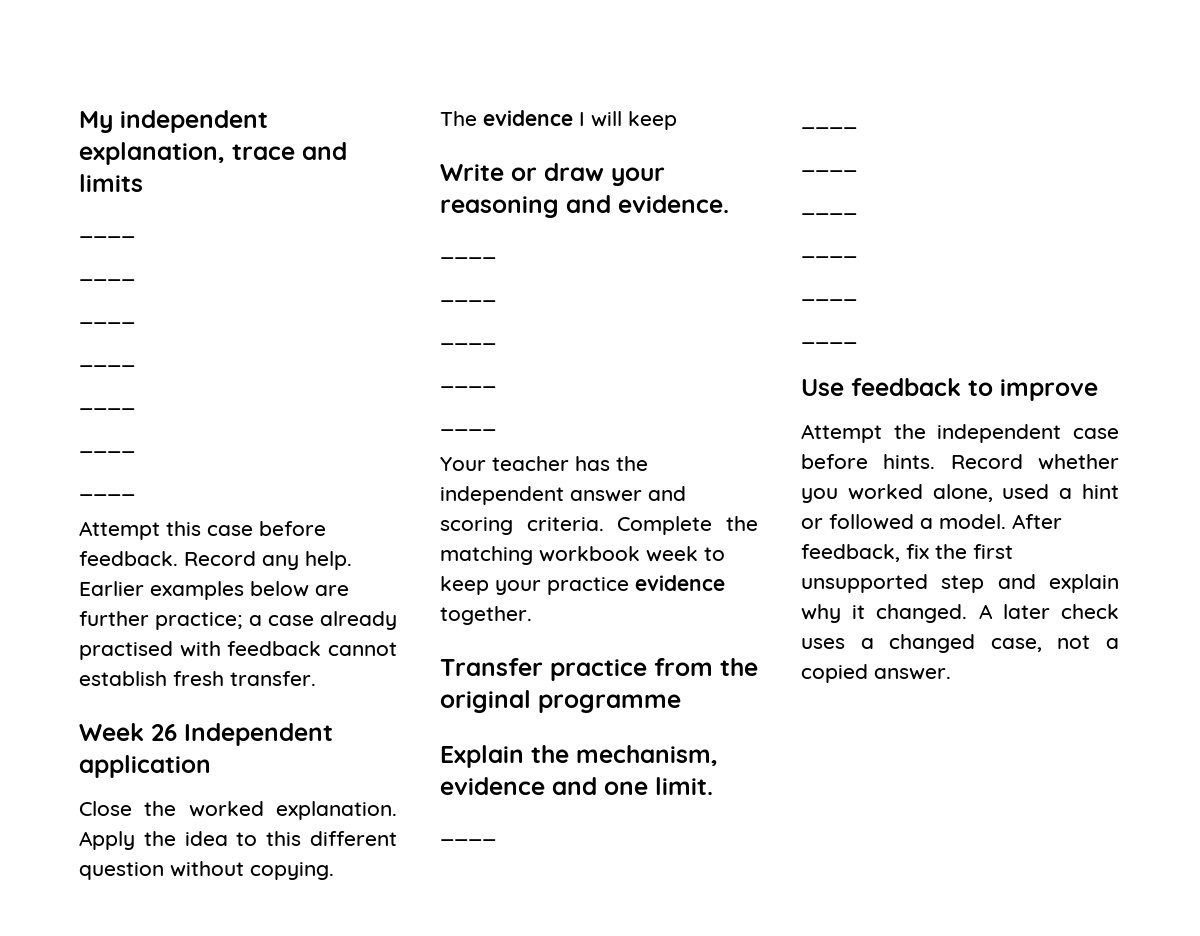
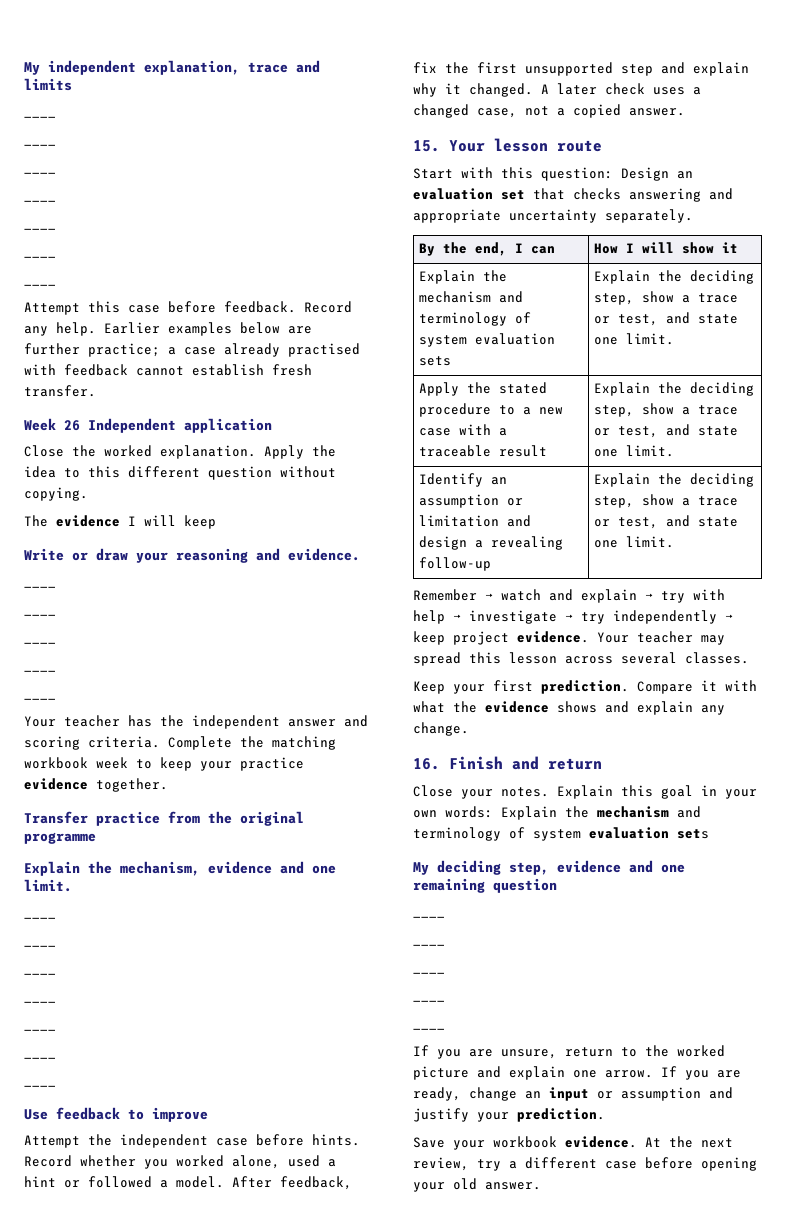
+ 15. Your lesson route
+ Start with this question: Design an evaluation set that checks answering and appropriate uncertainty separately.
+ By the end, I can | How I will show it
+ Explain the mechanism and terminology of system evaluation sets | Explain the deciding step, show a trace or test, and state one limit.
+ Apply the stated procedure to a new case with a traceable result | Explain the deciding step, show a trace or test, and state one limit.
+ Identify an assumption or limitation and design a revealing follow-up | Explain the deciding step, show a trace or test, and state one limit.
+ Remember → watch and explain → try with help → investigate → try independently → keep project evidence. Your teacher may spread this lesson across several classes.
+ Keep your first prediction. Compare it with what the evidence shows and explain any change.
+ 16. Finish and return
+ Close your notes. Explain this goal in your own words: Explain the mechanism and terminology of system evaluation sets
+ My deciding step, evidence and one remaining question
+ ____
+ ____
+ ____
+ ____
+ ____
+ If you are unsure, return to the worked picture and explain one arrow. If you are ready, change an input or assumption and justify your prediction.
+ Save your workbook evidence. At the next review, try a different case before opening your old answer.

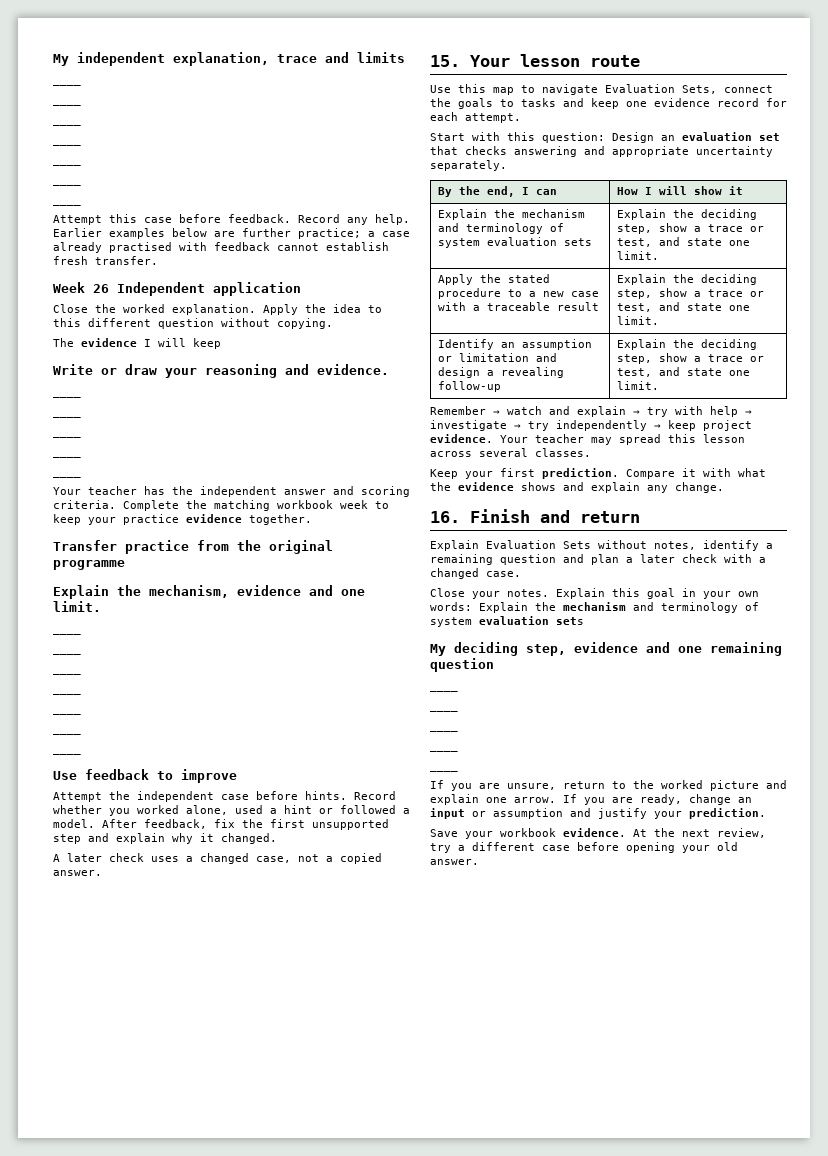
- After feedback, fix the first unsupported step and explain why it changed. A later check uses a changed case, not a copied answer.
+ After feedback, fix the first unsupported step and explain why it changed.
+ A later check uses a changed case, not a copied answer.
+ Use this map to navigate Evaluation Sets, connect the goals to tasks and keep one evidence record for each attempt.
+ Explain Evaluation Sets without notes, identify a remaining question and plan a later check with a changed case.

